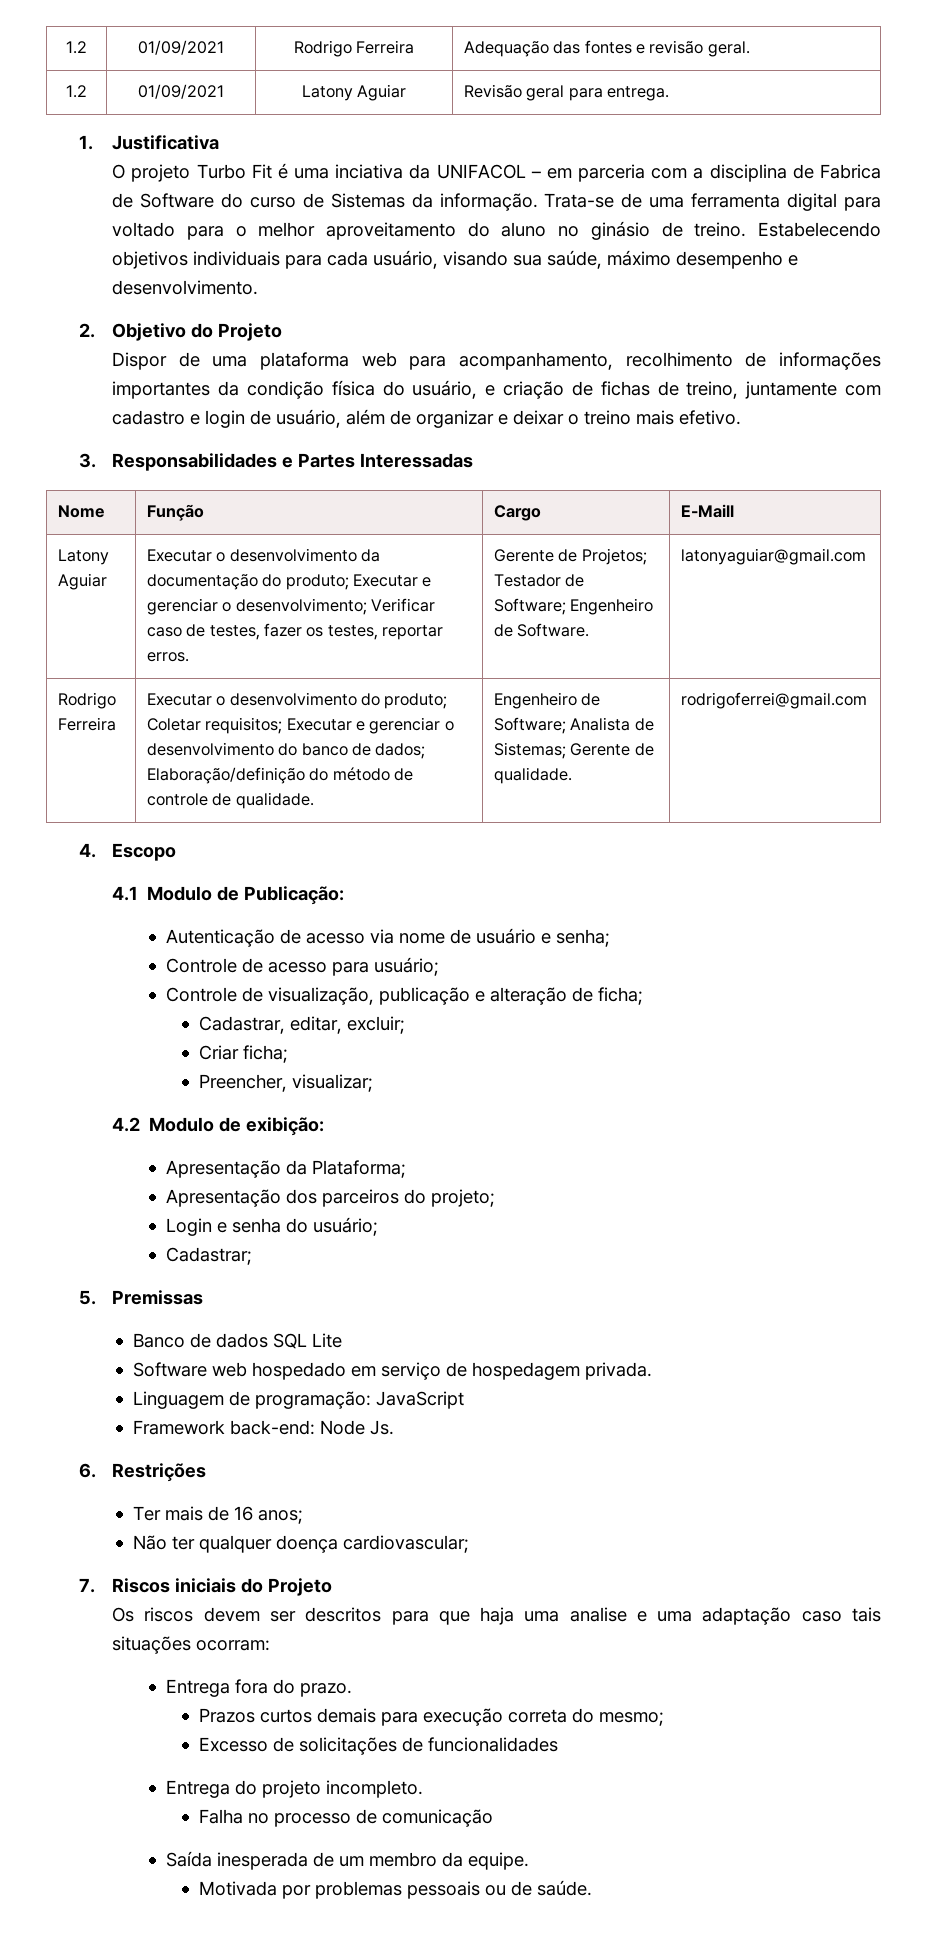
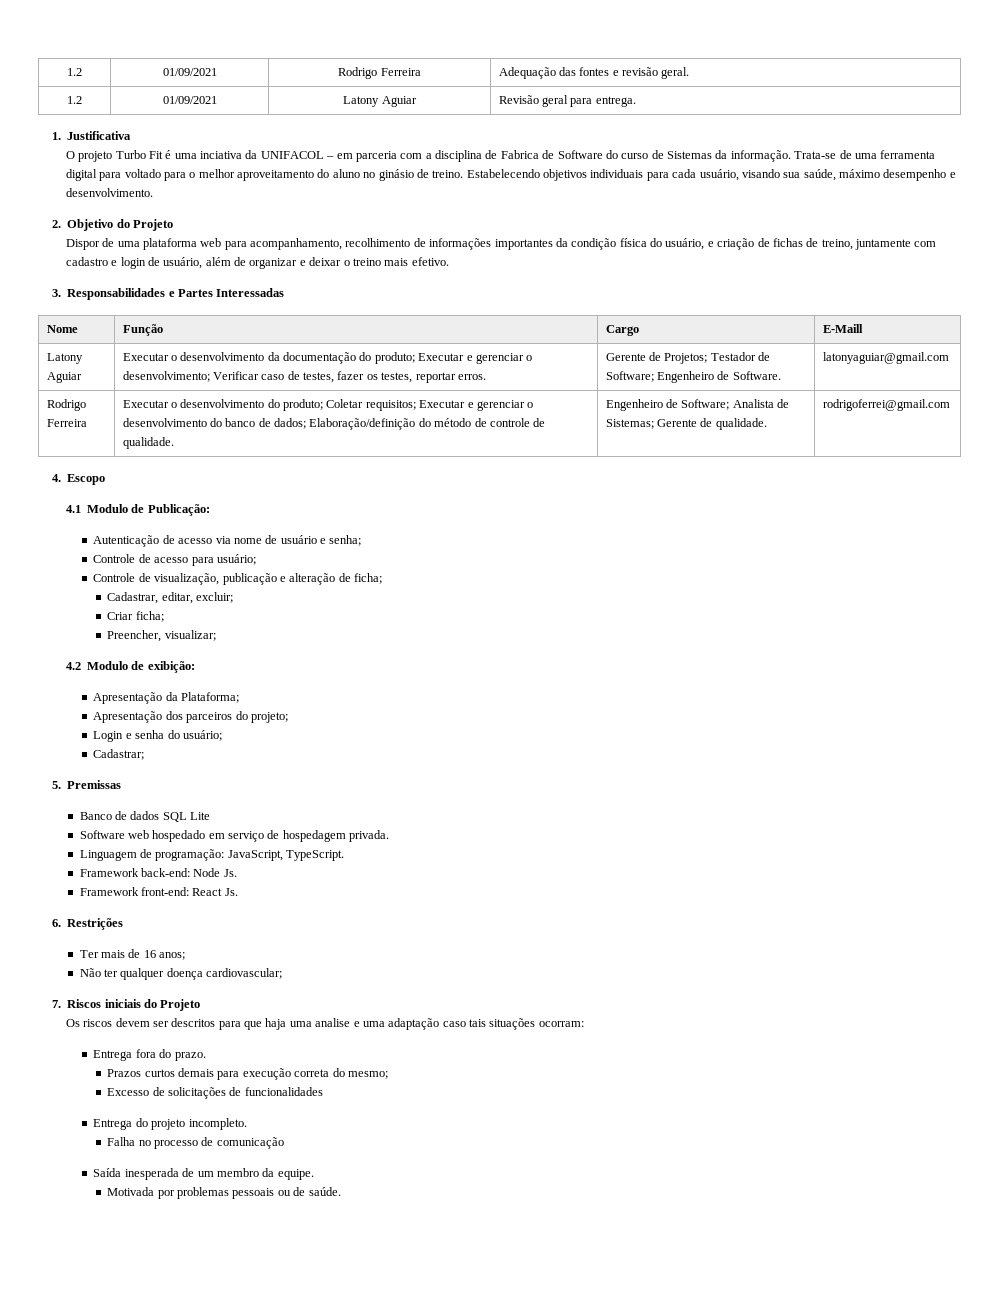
- Linguagem de programação: JavaScript
+ Linguagem de programação: JavaScript, TypeScript.
+ Framework front-end: React Js.

